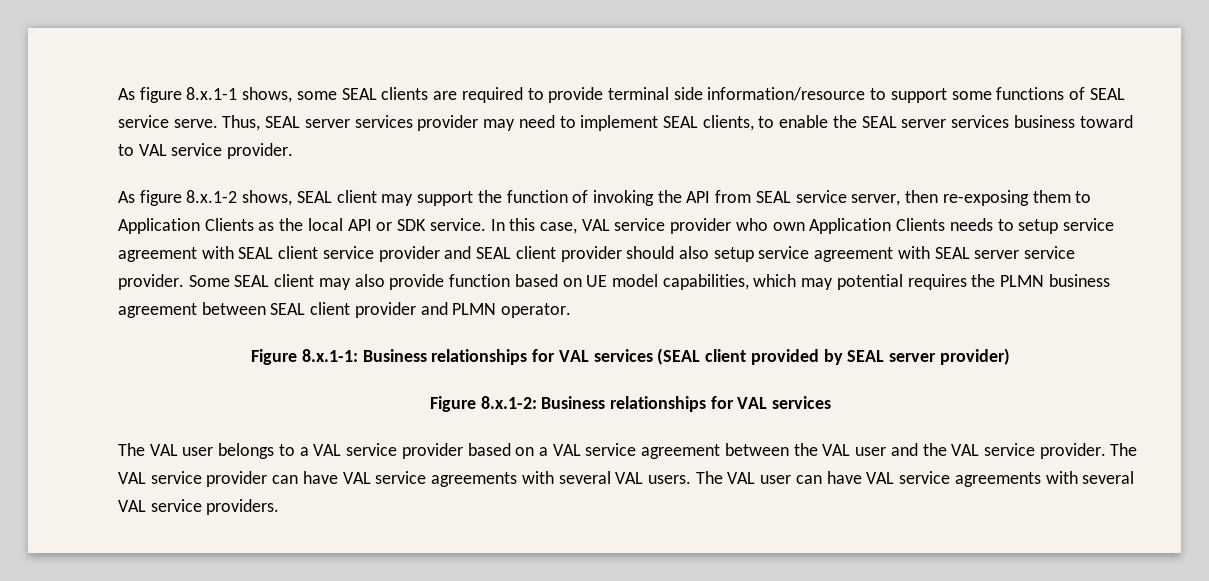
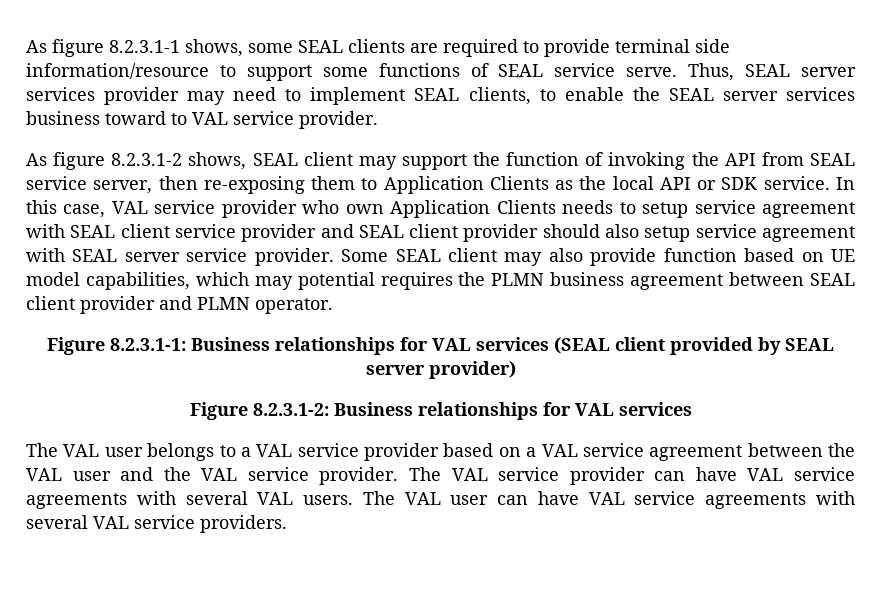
- As figure 8.x.1-1 shows, some SEAL clients are required to provide terminal side information/resource to support some functions of SEAL service serve.
+ As figure 8.2.3.1-1 shows, some SEAL clients are required to provide terminal side information/resource to support some functions of SEAL service serve.
- As figure 8.x.1-2 shows, SEAL client may support the function of invoking the API from SEAL service server, then re-exposing them to Application Clients as the local API or SDK service.
+ As figure 8.2.3.1-2 shows, SEAL client may support the function of invoking the API from SEAL service server, then re-exposing them to Application Clients as the local API or SDK service.
- Figure 8.x.1-1: Business relationships for VAL services (SEAL client provided by SEAL server provider)
+ Figure 8.2.3.1-1: Business relationships for VAL services (SEAL client provided by SEAL server provider)
- Figure 8.x.1-2: Business relationships for VAL services
+ Figure 8.2.3.1-2: Business relationships for VAL services

